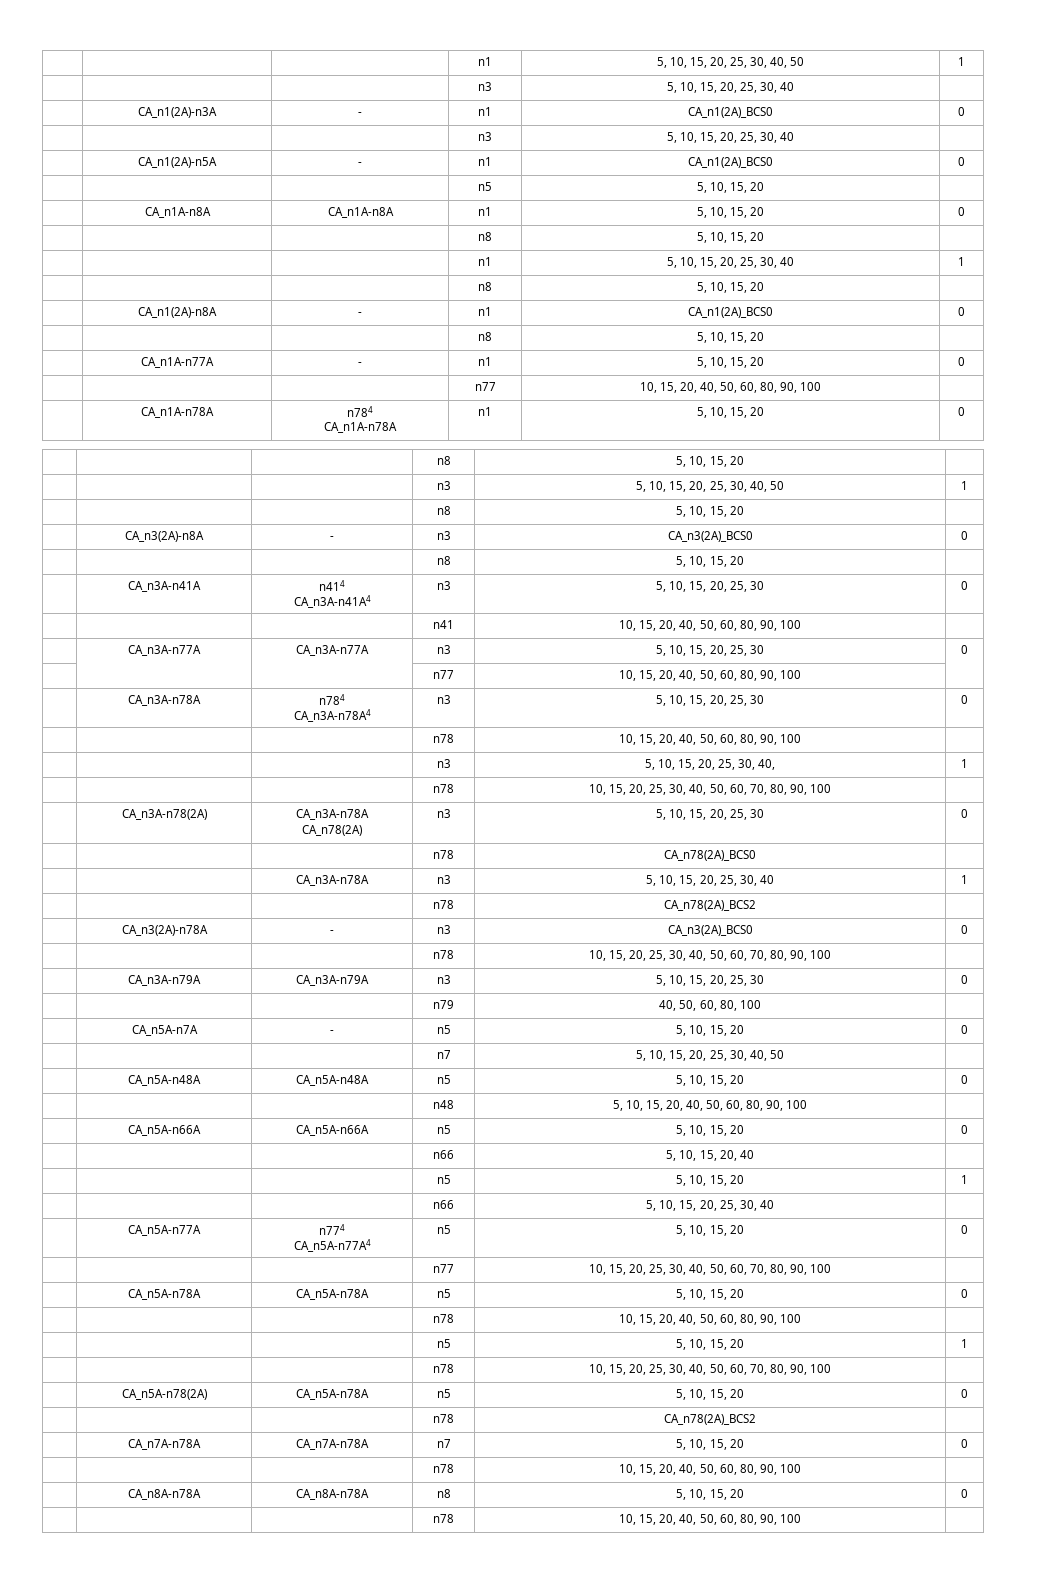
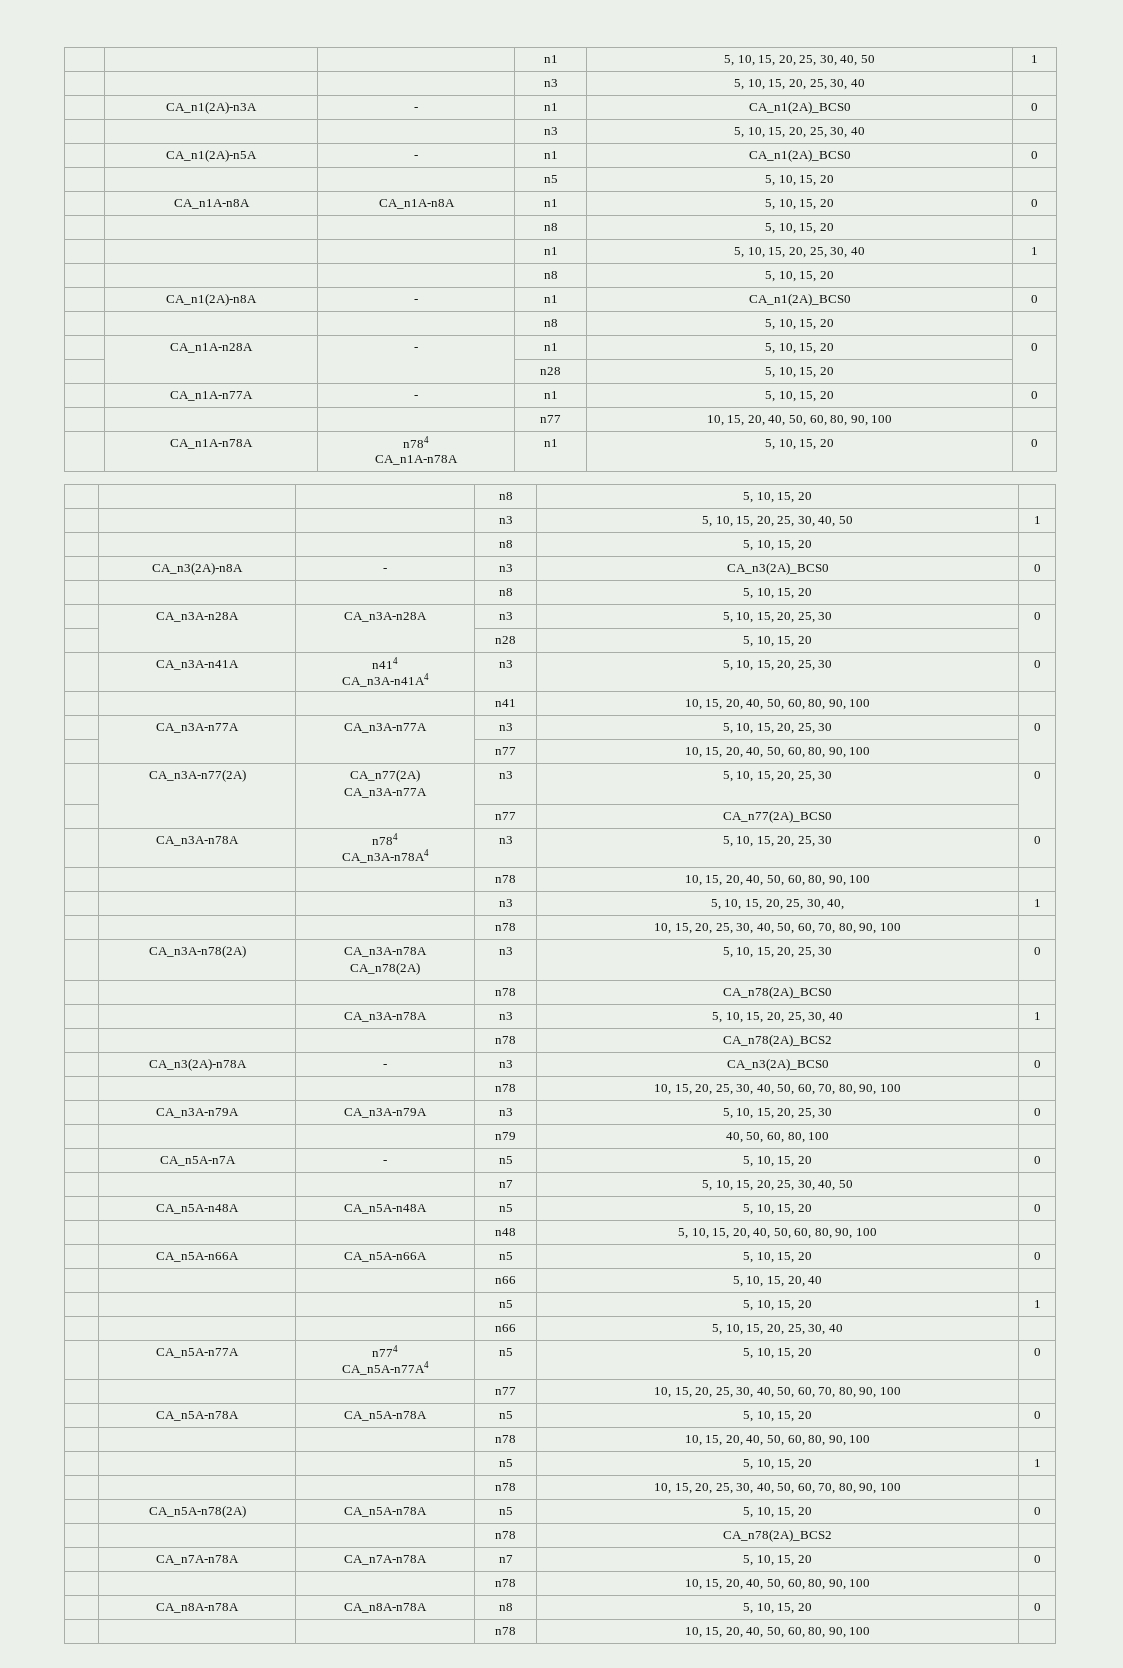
+ | CA_n1A-n28A | - | n1 | 5, 10, 15, 20 | 0
+ | | | n28 | 5, 10, 15, 20 |
+ | CA_n3A-n28A | CA_n3A-n28A | n3 | 5, 10, 15, 20, 25, 30 | 0
+ | | | n28 | 5, 10, 15, 20 |
+ | CA_n3A-n77(2A) | CA_n77(2A)
+ CA_n3A-n77A | n3 | 5, 10, 15, 20, 25, 30 | 0
+ | | | n77 | CA_n77(2A)_BCS0 |

